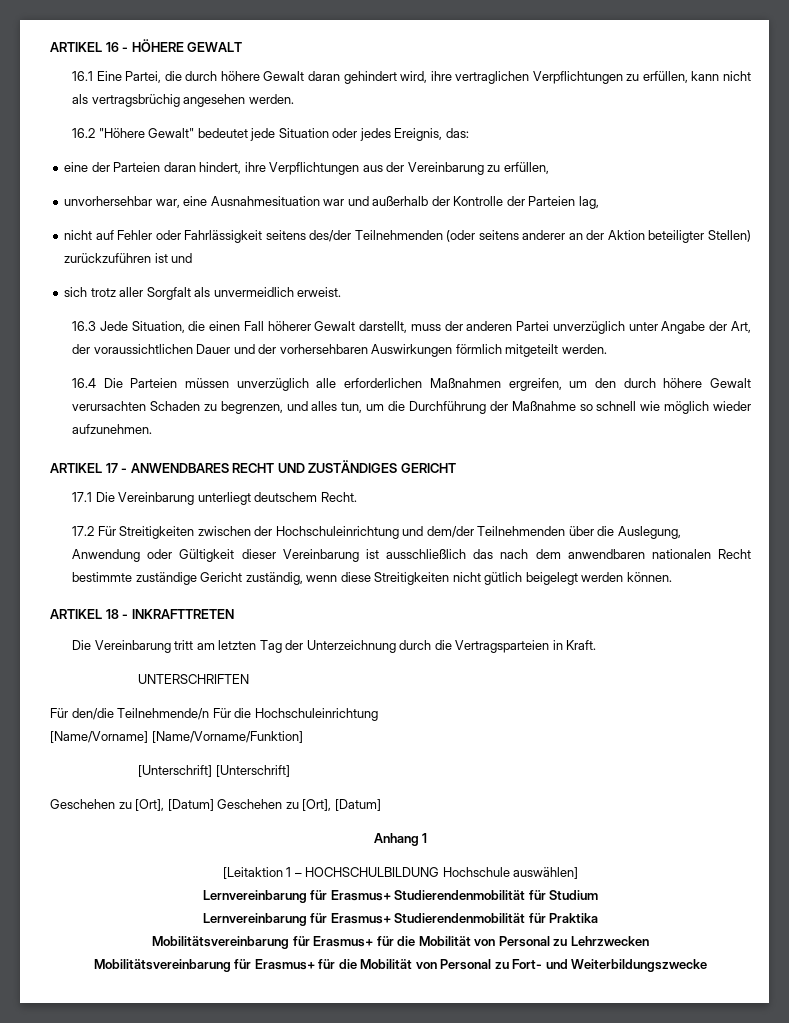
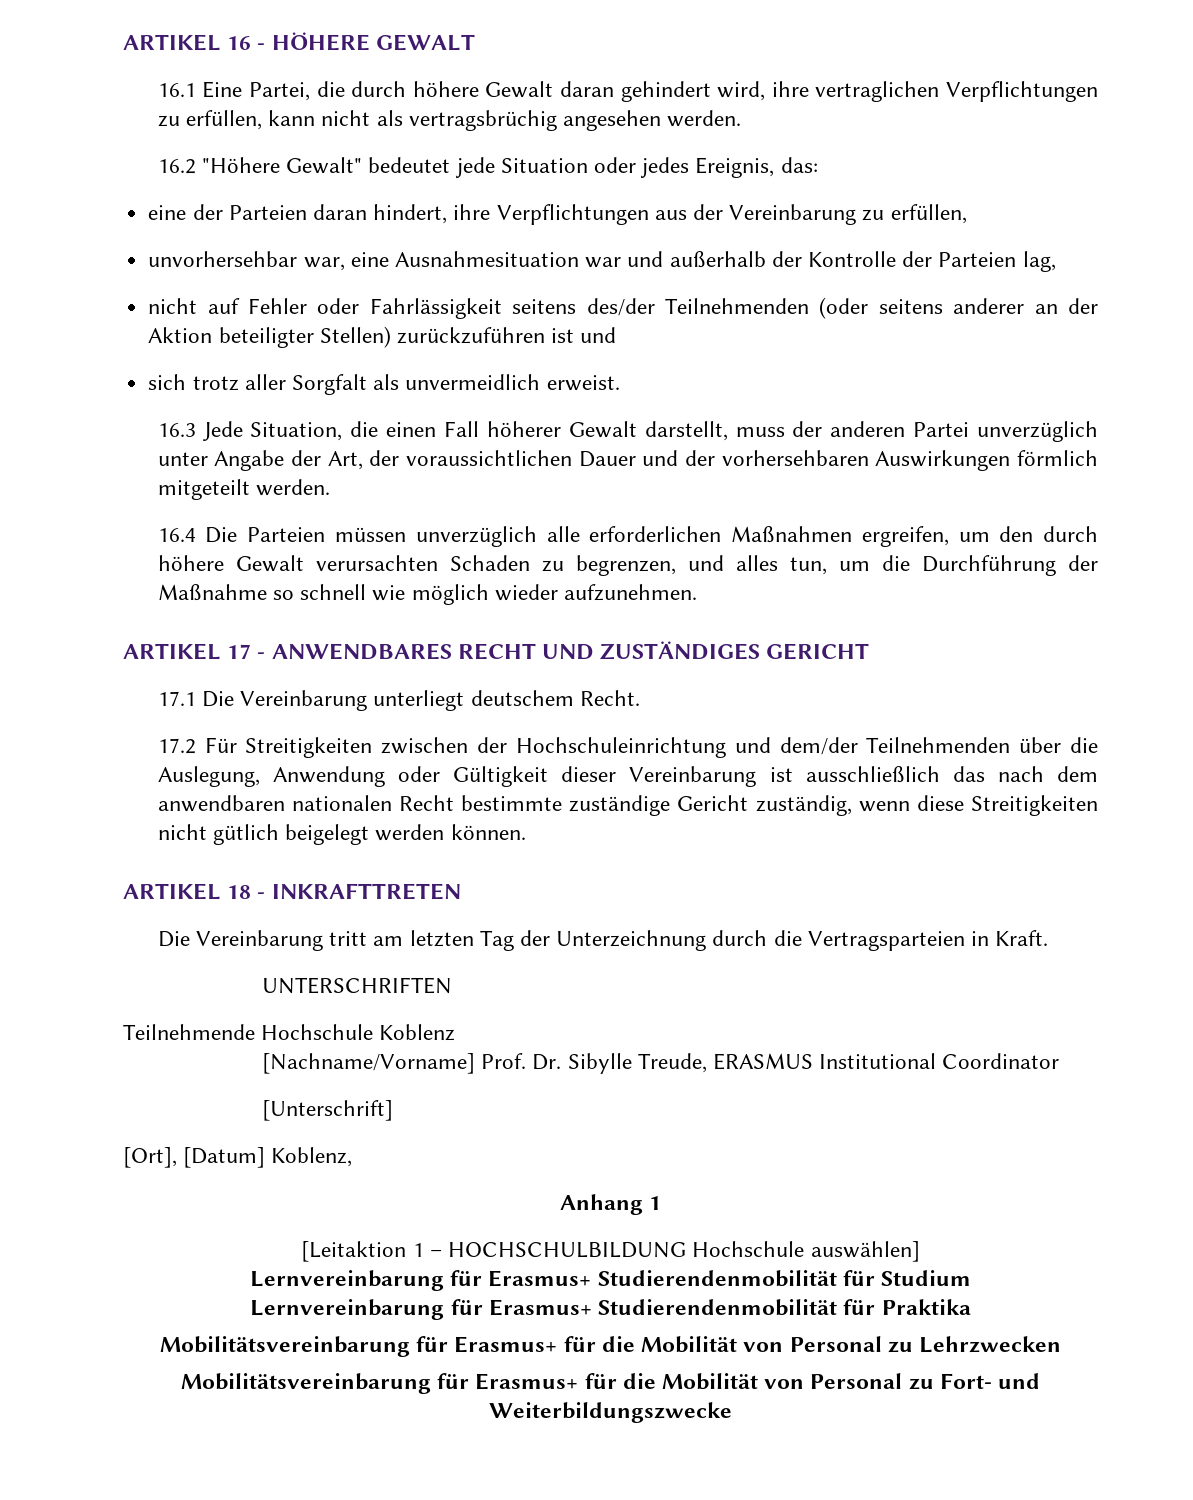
- Für den/die Teilnehmende/n Für die Hochschuleinrichtung
- [Name/Vorname] [Name/Vorname/Funktion]
- [Unterschrift] [Unterschrift]
- Geschehen zu [Ort], [Datum] Geschehen zu [Ort], [Datum]
+ Teilnehmende Hochschule Koblenz
+ [Nachname/Vorname] Prof. Dr. Sibylle Treude, ERASMUS Institutional Coordinator
+ [Unterschrift]
+ [Ort], [Datum] Koblenz,

